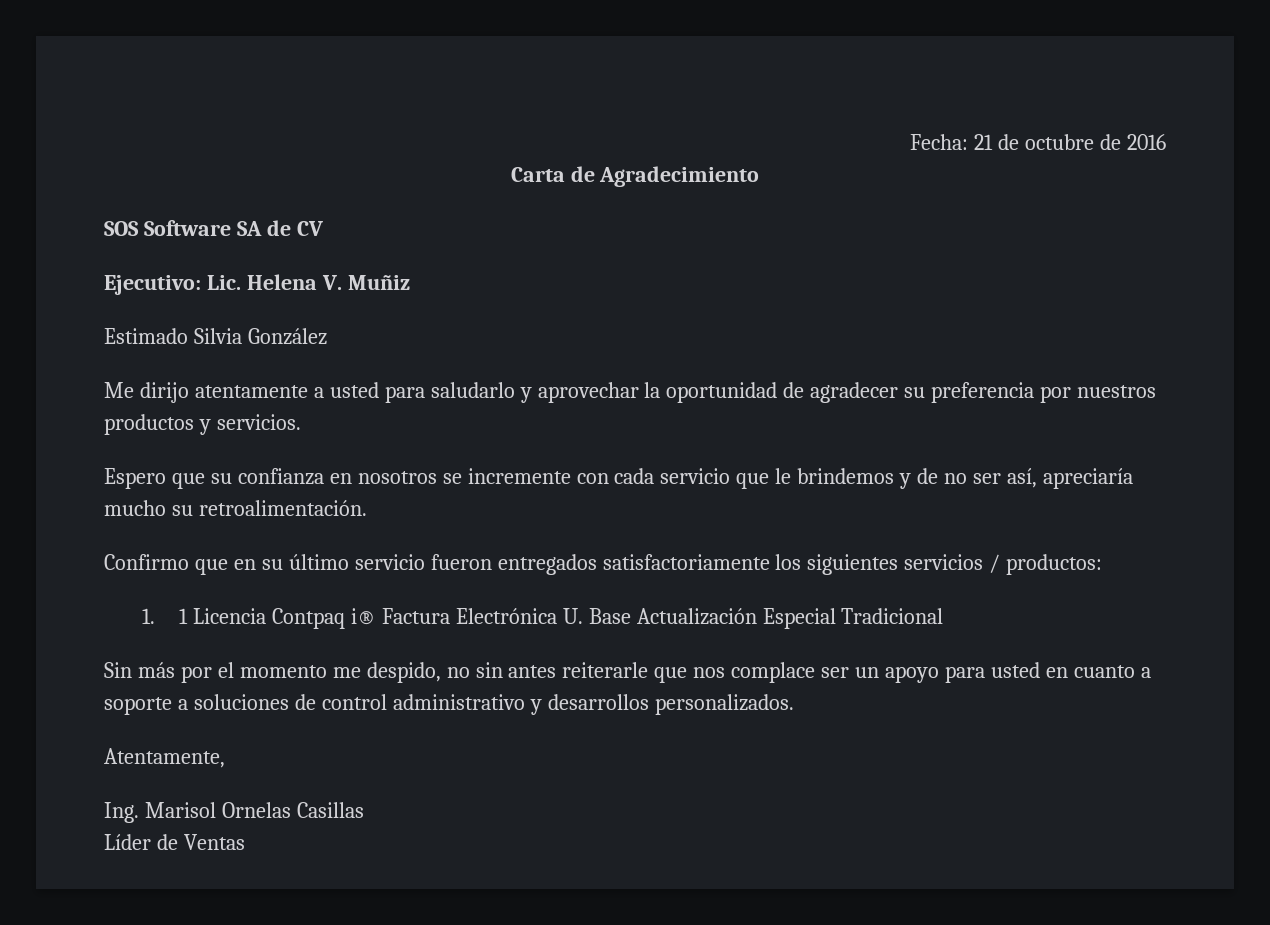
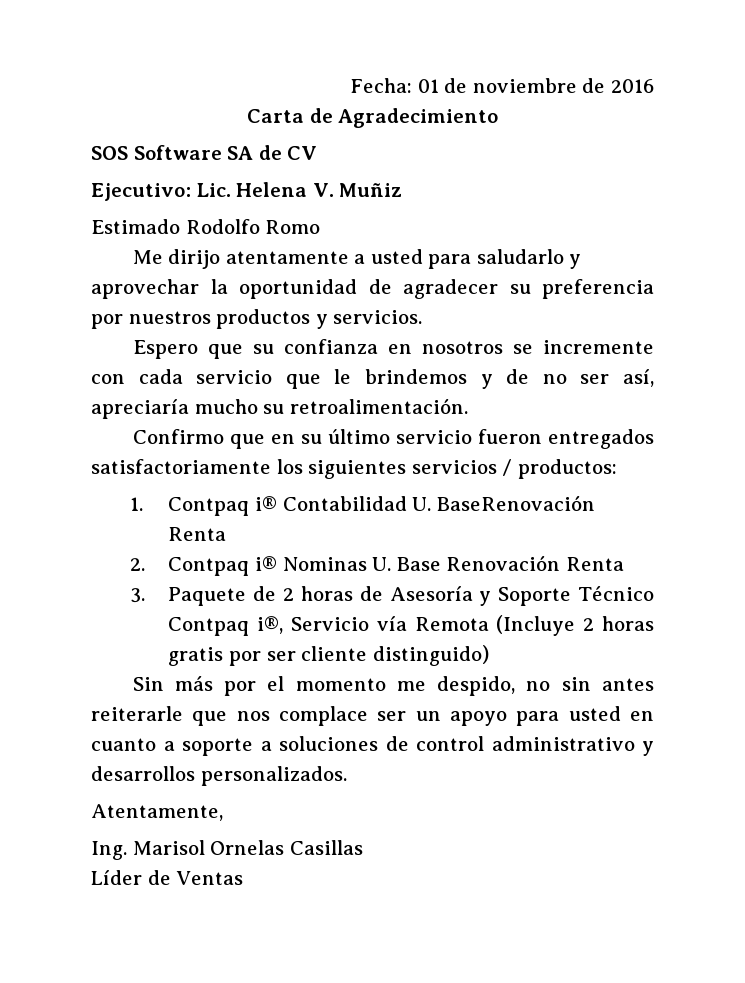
- Fecha: 21 de octubre de 2016
+ Fecha: 01 de noviembre de 2016
- Estimado Silvia González
+ Estimado Rodolfo Romo
- 1. 1 Licencia Contpaq i® Factura Electrónica U. Base Actualización Especial Tradicional
+ 1. Contpaq i® Contabilidad U. BaseRenovación Renta
+ 2. Contpaq i® Nominas U. Base Renovación Renta
+ 3. Paquete de 2 horas de Asesoría y Soporte Técnico Contpaq i®, Servicio vía Remota (Incluye 2 horas gratis por ser cliente distinguido)

